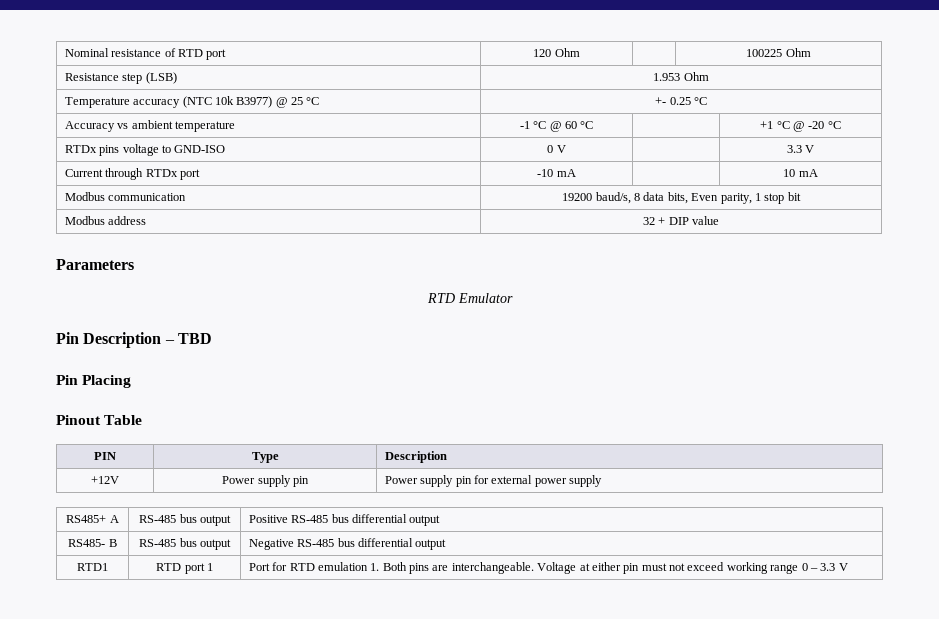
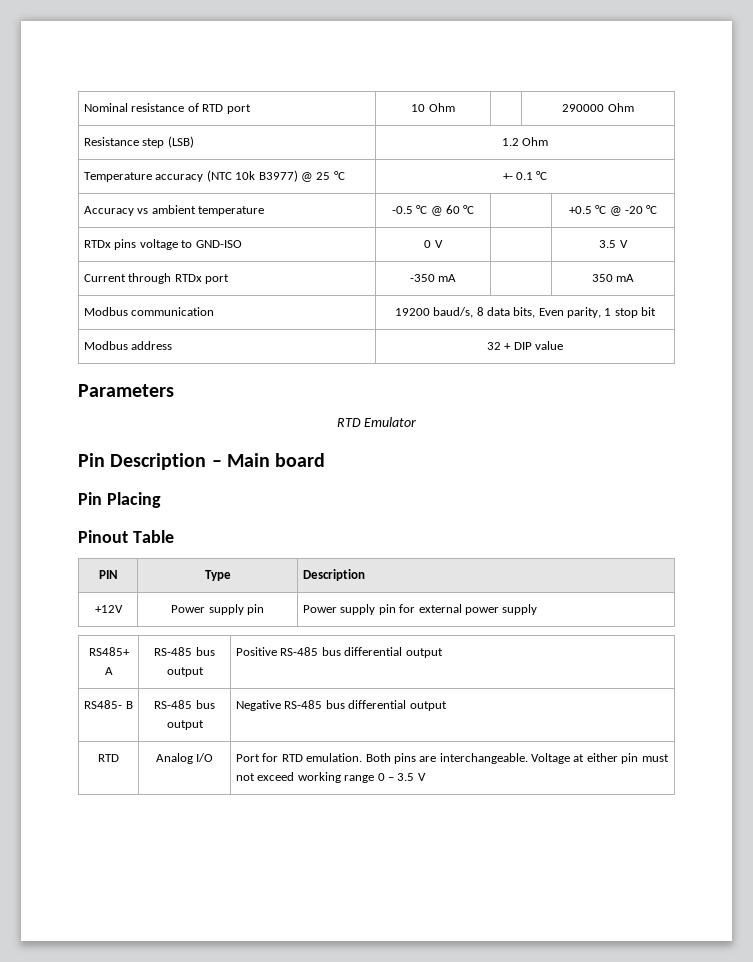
- Nominal resistance of RTD port | 120 Ohm | | 100225 Ohm
+ Nominal resistance of RTD port | 10 Ohm | | 290000 Ohm
- Resistance step (LSB) | 1.953 Ohm
+ Resistance step (LSB) | 1.2 Ohm
- Temperature accuracy (NTC 10k B3977) @ 25 °C | +- 0.25 °C
+ Temperature accuracy (NTC 10k B3977) @ 25 °C | +- 0.1 °C
- Accuracy vs ambient temperature | -1 °C @ 60 °C | | +1 °C @ -20 °C
+ Accuracy vs ambient temperature | -0.5 °C @ 60 °C | | +0.5 °C @ -20 °C
- RTDx pins voltage to GND-ISO | 0 V | | 3.3 V
+ RTDx pins voltage to GND-ISO | 0 V | | 3.5 V
- Current through RTDx port | -10 mA | | 10 mA
+ Current through RTDx port | -350 mA | | 350 mA
- Pin Description – TBD
+ Pin Description – Main board
- RTD1 | RTD port 1 | Port for RTD emulation 1. Both pins are interchangeable. Voltage at either pin must not exceed working range 0 – 3.3 V
+ RTD | Analog I/O | Port for RTD emulation. Both pins are interchangeable. Voltage at either pin must not exceed working range 0 – 3.5 V

